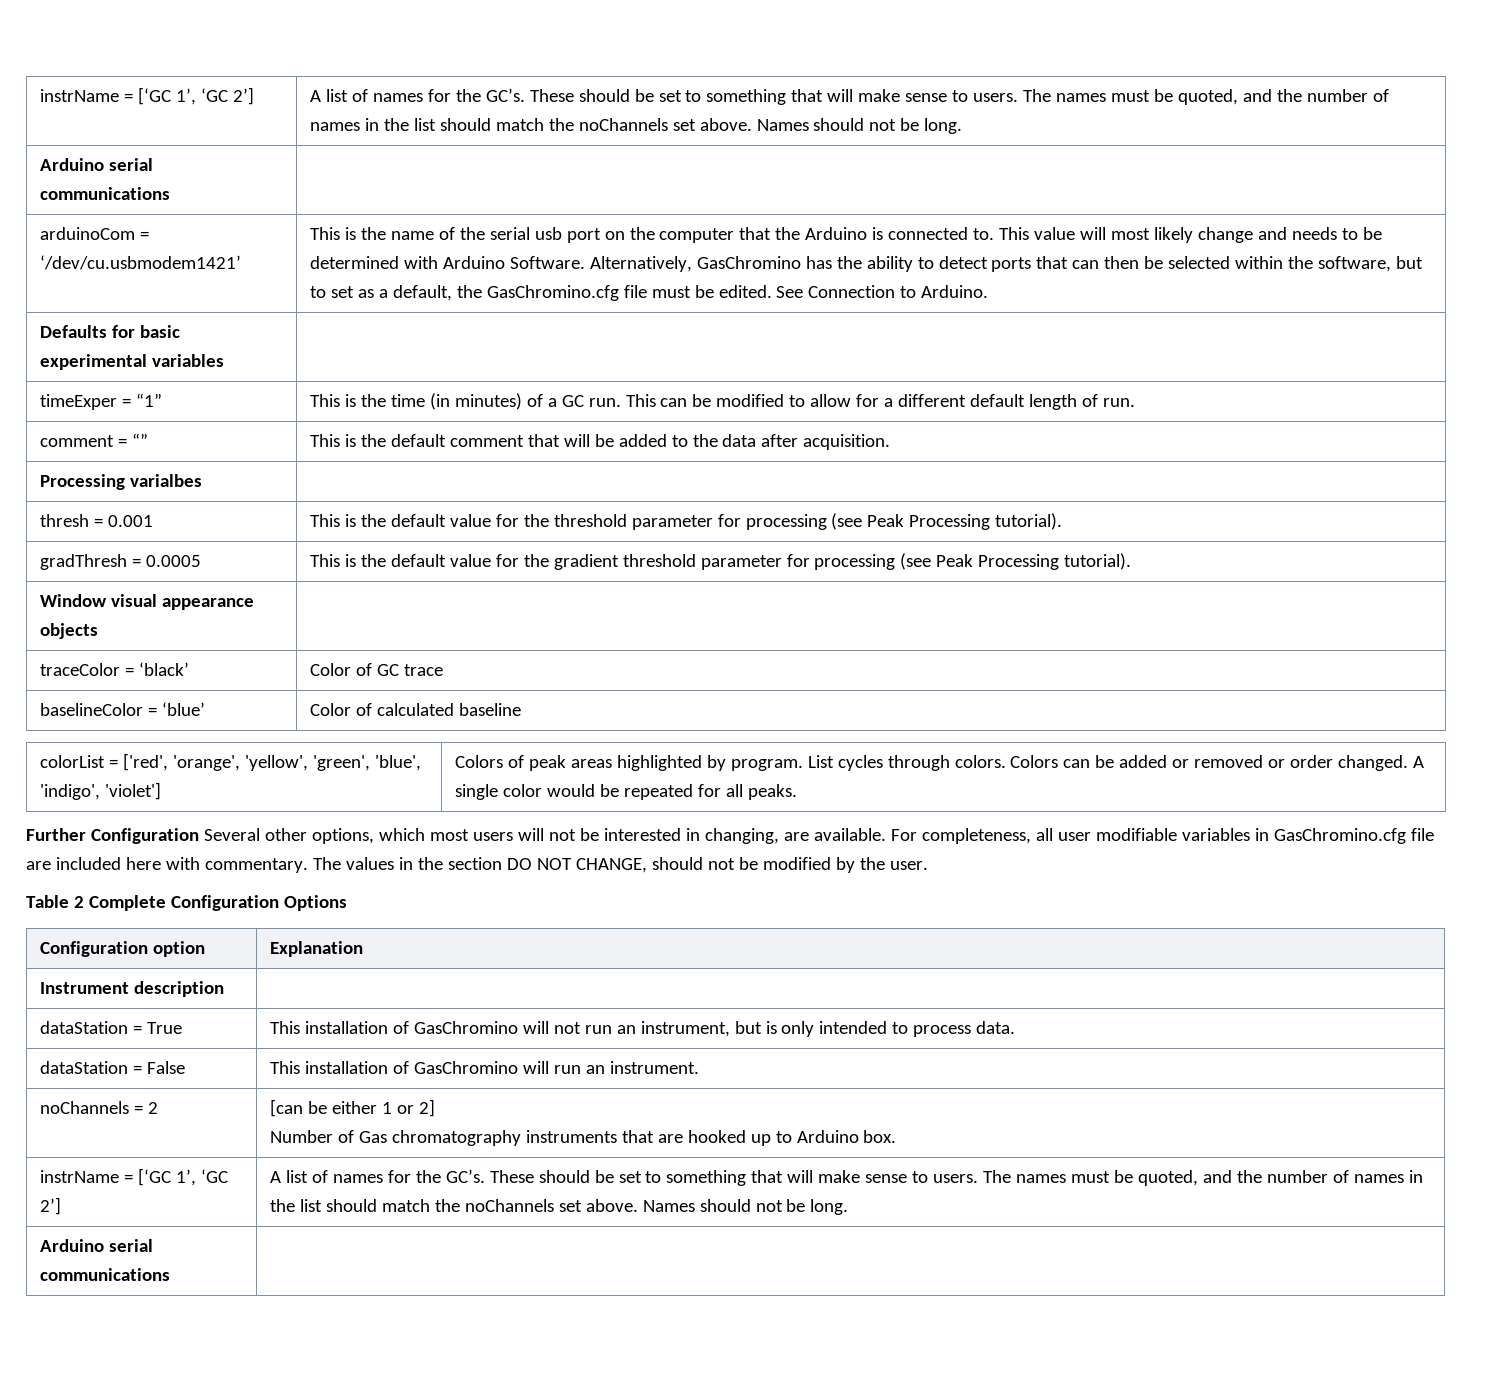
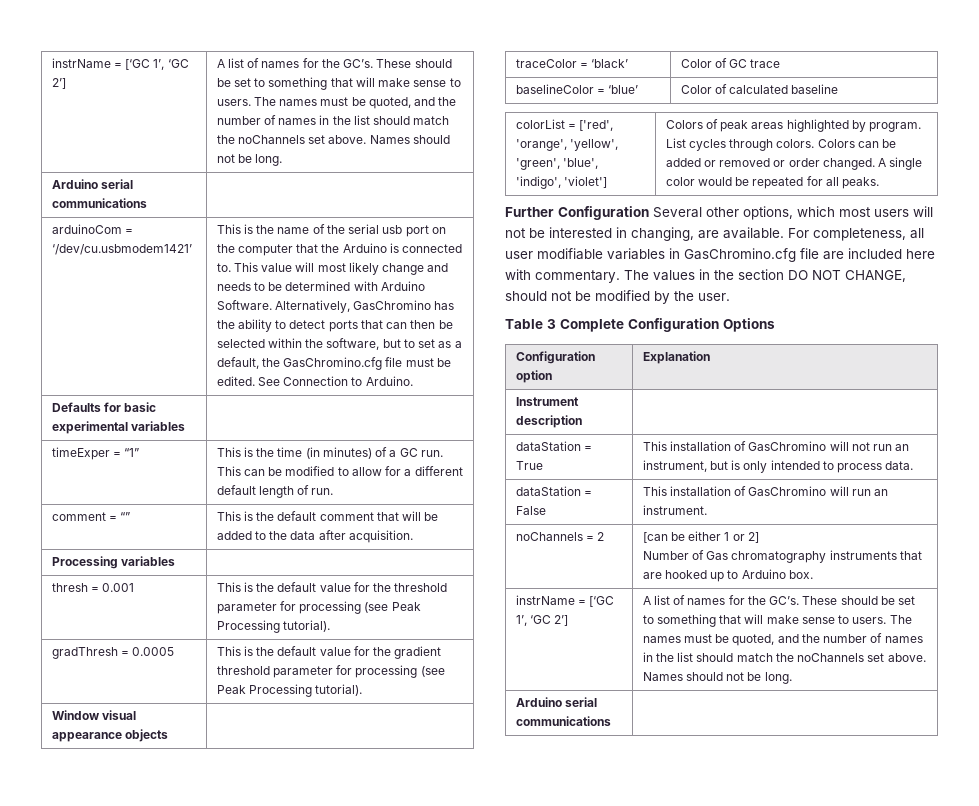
- Processing varialbes |
+ Processing variables |
- Table 2 Complete Configuration Options
+ Table 3 Complete Configuration Options

